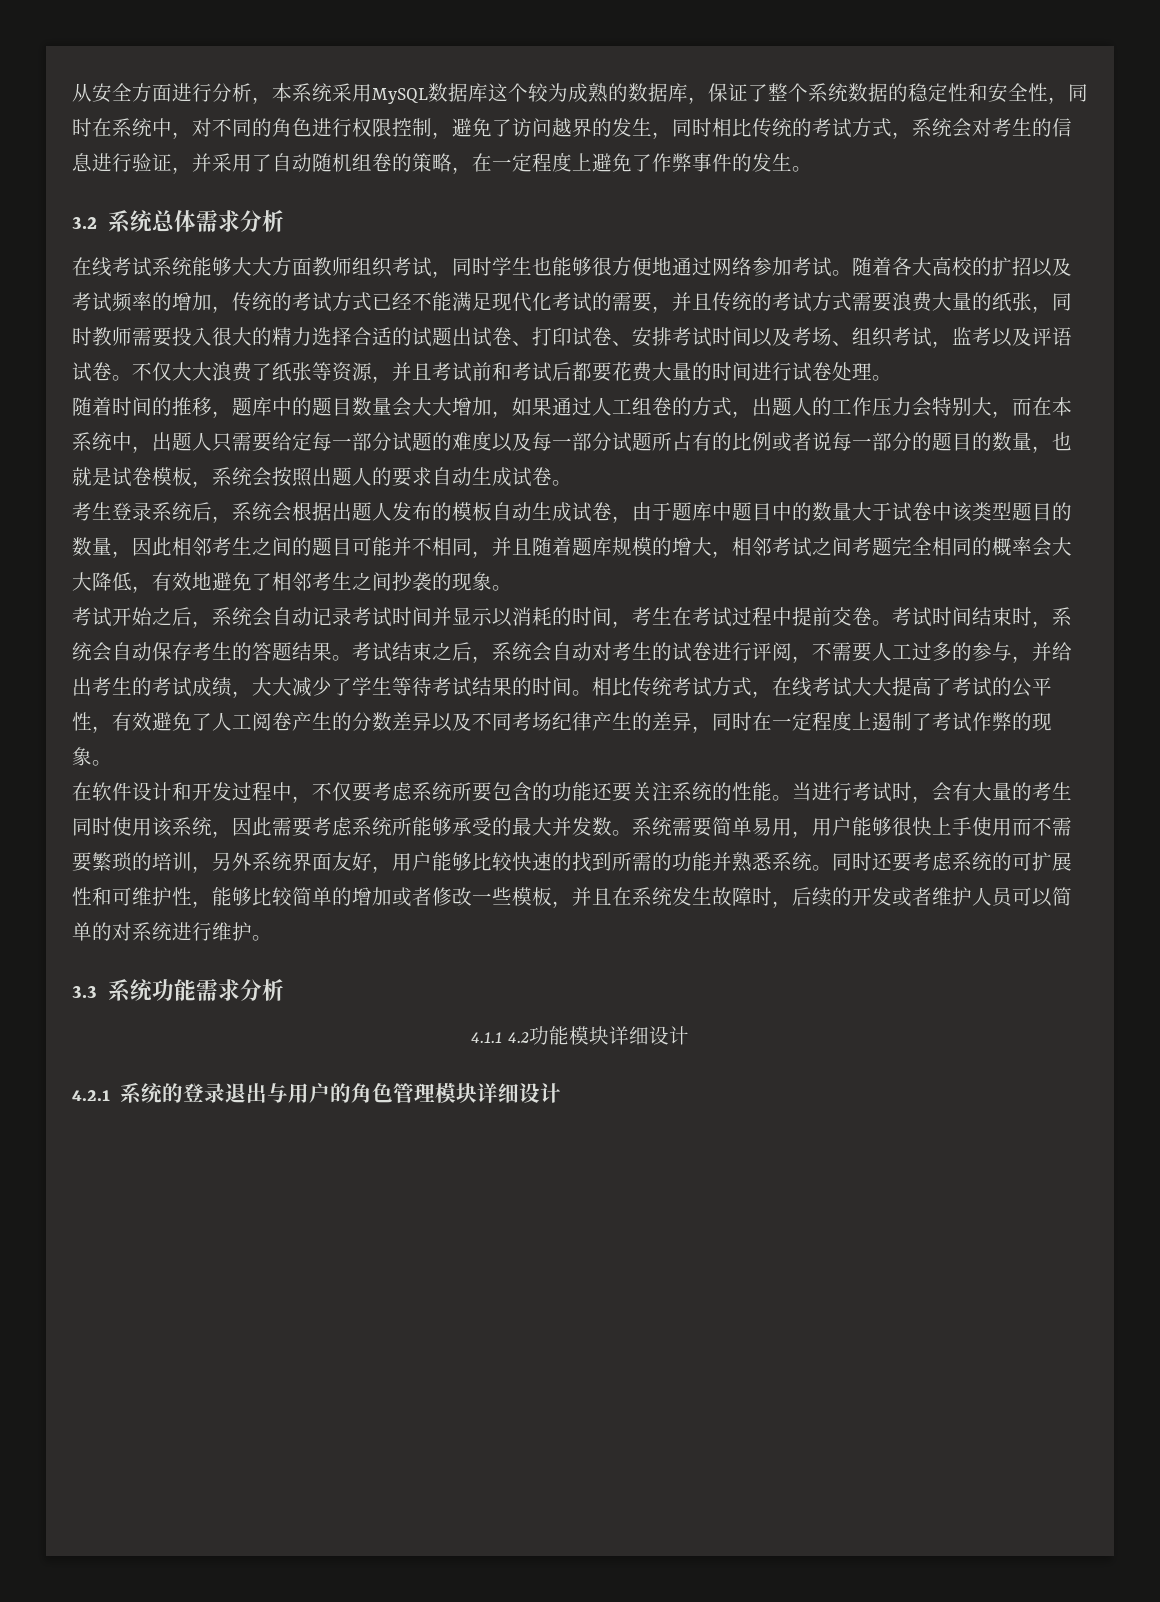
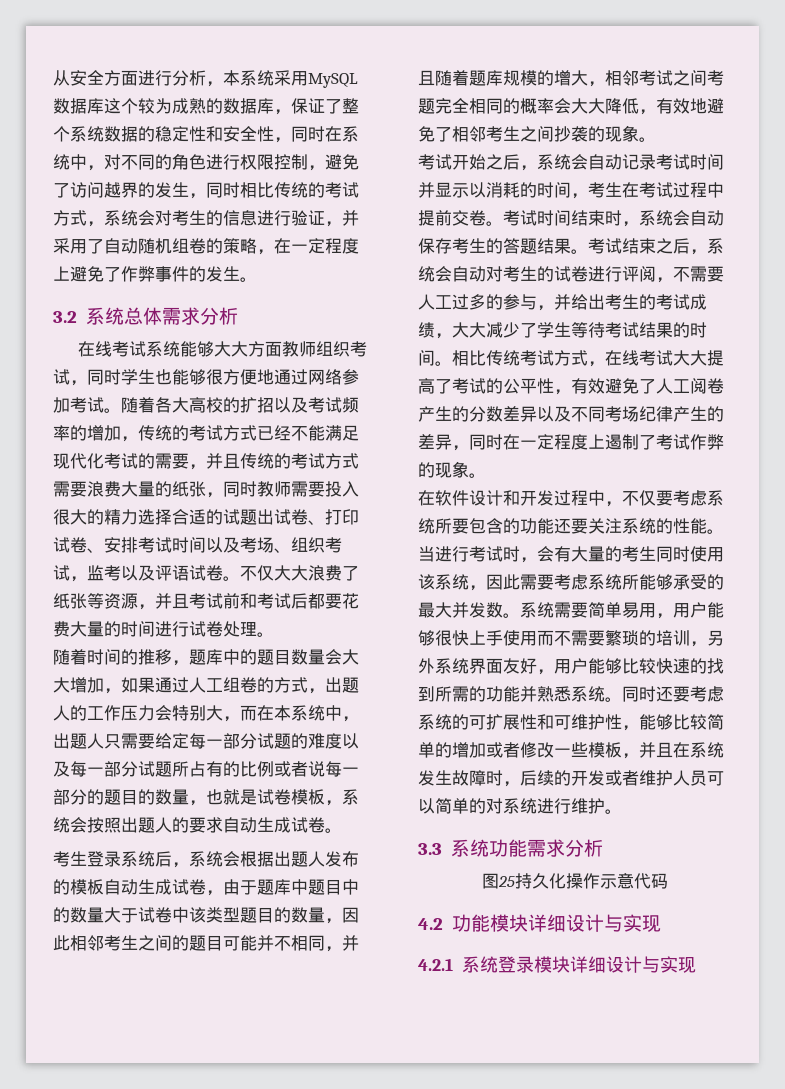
- 4.1.1 4.2功能模块详细设计
+ 图25持久化操作示意代码
+ 4.2功能模块详细设计与实现
- 4.2.1系统的登录退出与用户的角色管理模块详细设计
+ 4.2.1系统登录模块详细设计与实现

